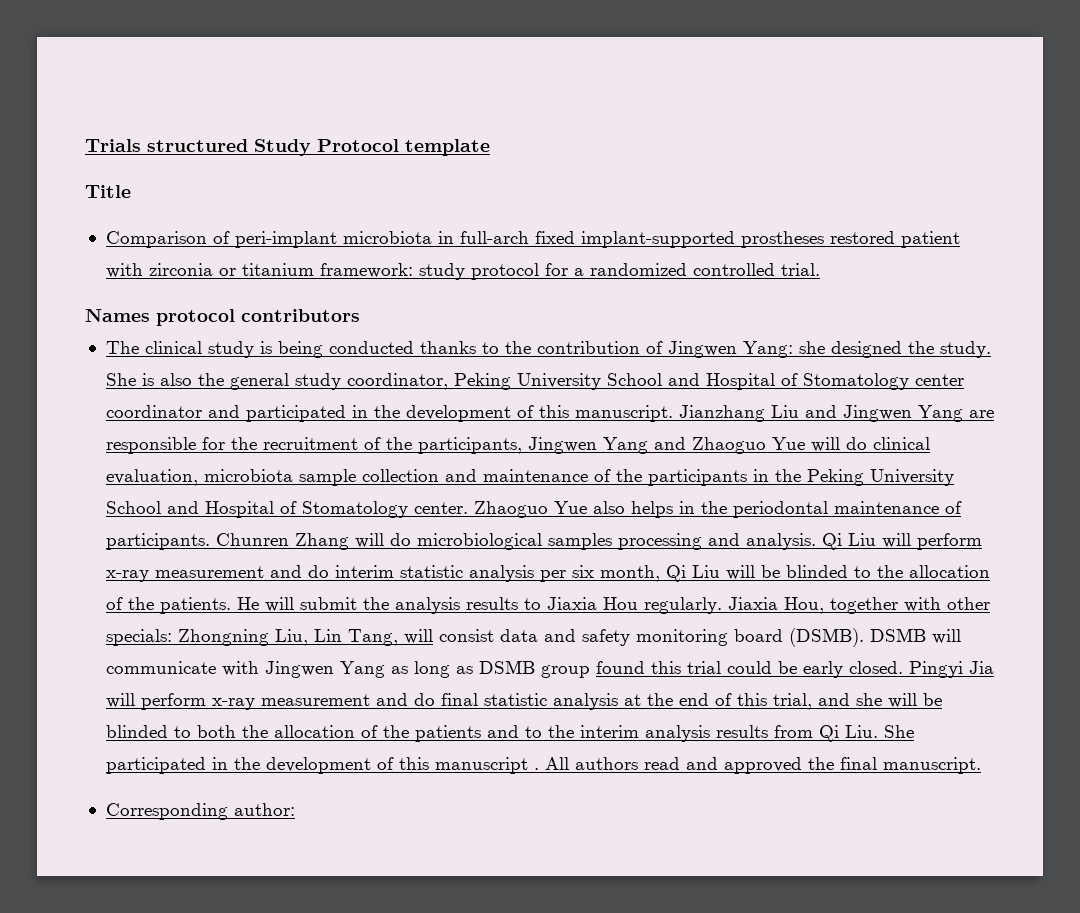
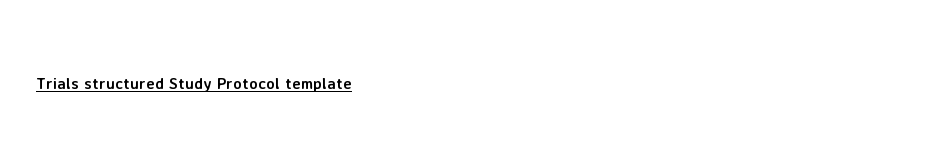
- Title
- Comparison of peri-implant microbiota in full-arch fixed implant-supported prostheses restored patient with zirconia or titanium framework: study protocol for a randomized controlled trial.
- Names protocol contributors
- The clinical study is being conducted thanks to the contribution of Jingwen Yang: she designed the study. She is also the general study coordinator, Peking University School and Hospital of Stomatology center coordinator and participated in the development of this manuscript. Jianzhang Liu and Jingwen Yang are responsible for the recruitment of the participants, Jingwen Yang and Zhaoguo Yue will do clinical evaluation, microbiota sample collection and maintenance of the participants in the Peking University School and Hospital of Stomatology center. Zhaoguo Yue also helps in the periodontal maintenance of participants. Chunren Zhang will do microbiological samples processing and analysis. Qi Liu will perform x-ray measurement and do interim statistic analysis per six month, Qi Liu will be blinded to the allocation of the patients. He will submit the analysis results to Jiaxia Hou regularly. Jiaxia Hou, together with other specials: Zhongning Liu, Lin Tang, will consist data and safety monitoring board (DSMB). DSMB will communicate with Jingwen Yang as long as DSMB group found this trial could be early closed. Pingyi Jia will perform x-ray measurement and do final statistic analysis at the end of this trial, and she will be blinded to both the allocation of the patients and to the interim analysis results from Qi Liu. She participated in the development of this manuscript . All authors read and approved the final manuscript.
- Corresponding author:

